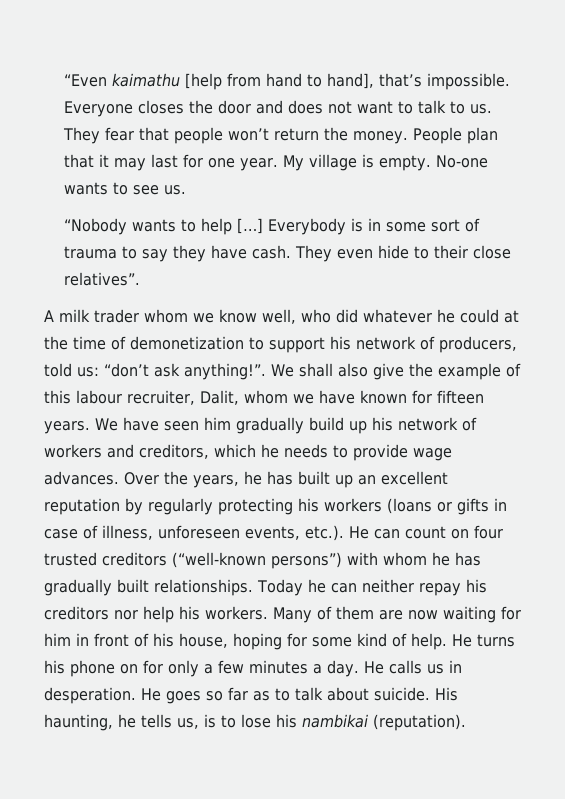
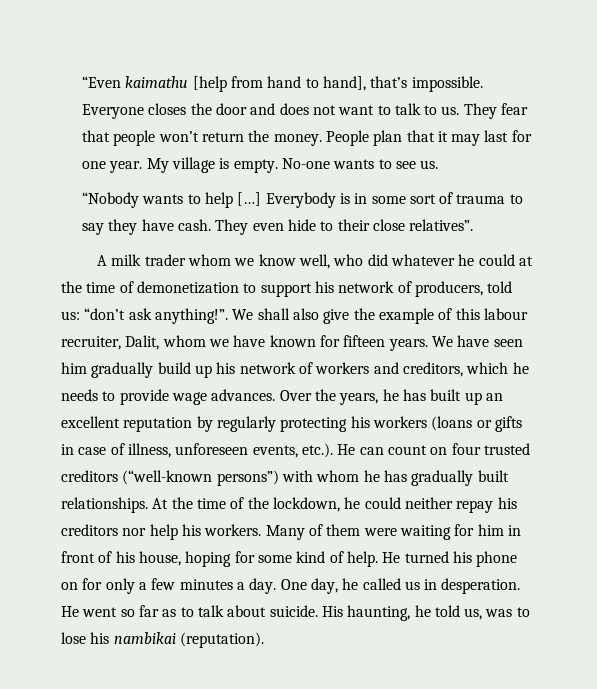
- Today he can neither repay his creditors nor help his workers.
+ At the time of the lockdown, he could neither repay his creditors nor help his workers.
- Many of them are now waiting for him in front of his house, hoping for some kind of help.
+ Many of them were waiting for him in front of his house, hoping for some kind of help.
- He turns his phone on for only a few minutes a day.
+ He turned his phone on for only a few minutes a day.
- He calls us in desperation.
+ One day, he called us in desperation.
- He goes so far as to talk about suicide.
+ He went so far as to talk about suicide.
- His haunting, he tells us, is to lose his nambikai (reputation).
+ His haunting, he told us, was to lose his nambikai (reputation).

